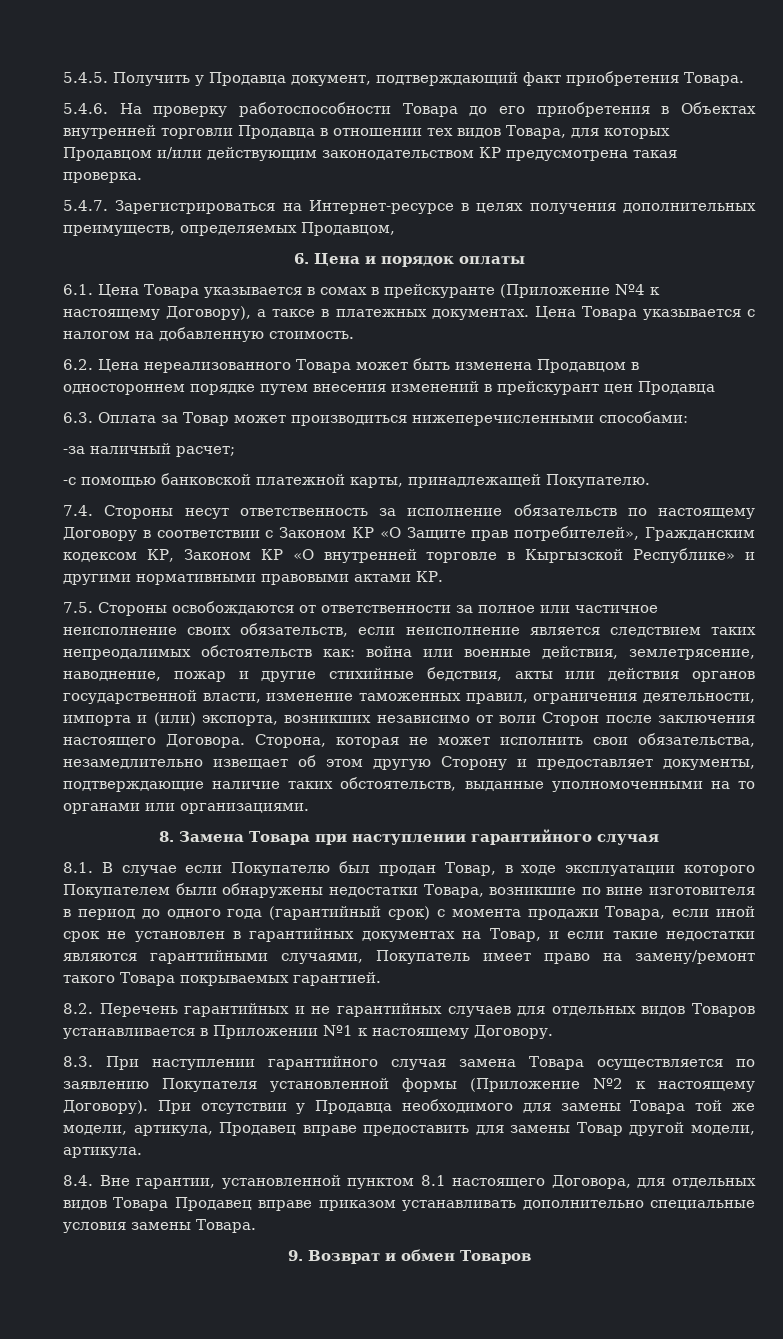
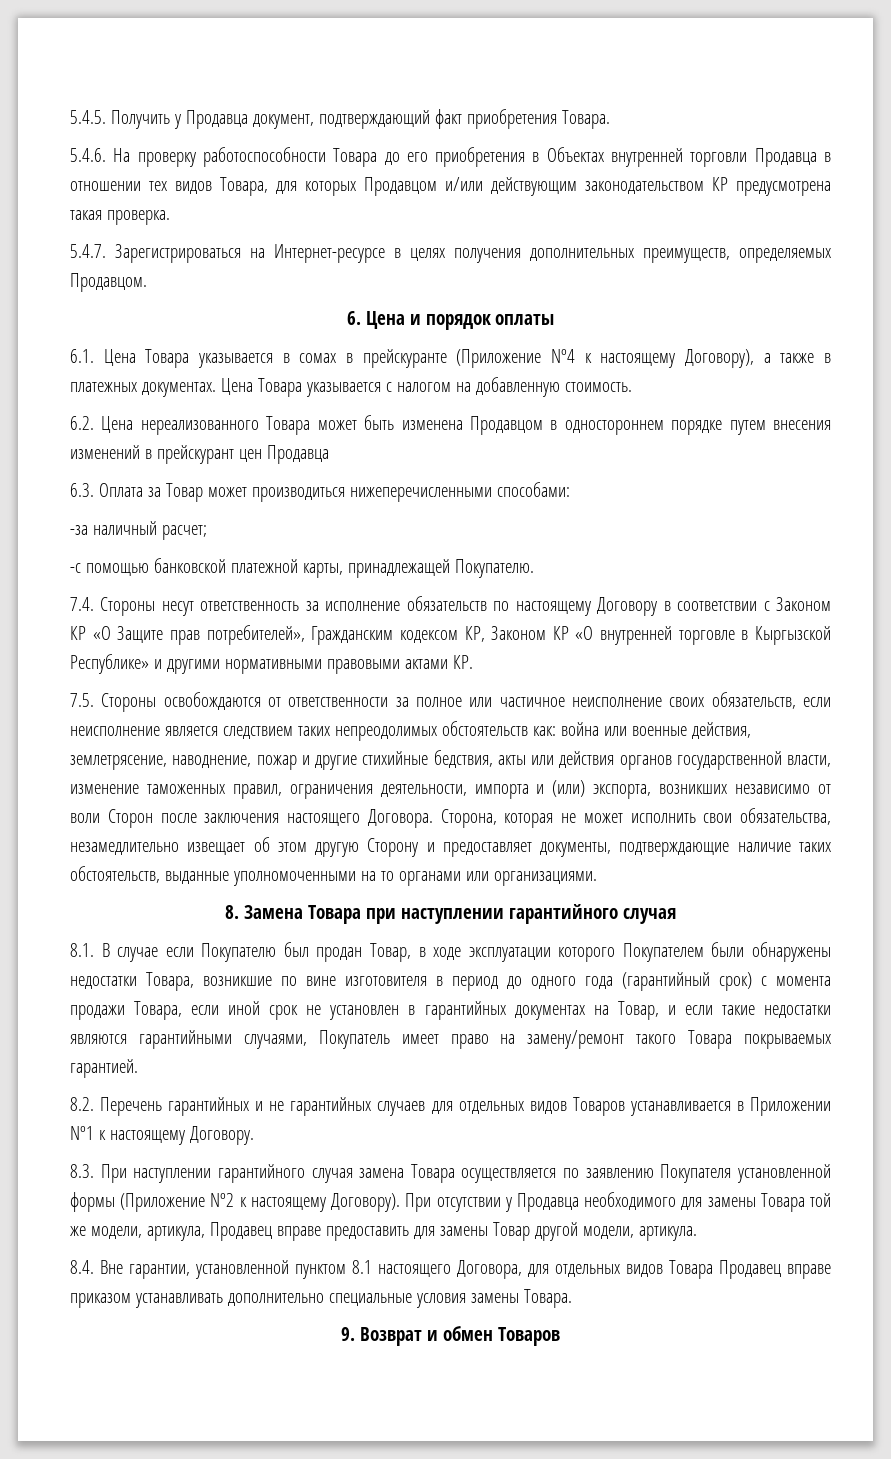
- 5.4.7. Зарегистрироваться на Интернет-ресурсе в целях получения дополнительных преимуществ, определяемых Продавцом,
+ 5.4.7. Зарегистрироваться на Интернет-ресурсе в целях получения дополнительных преимуществ, определяемых Продавцом.
- 6.1. Цена Товара указывается в сомах в прейскуранте (Приложение Nº4 к настоящему Договору), а таксе в платежных документах.
+ 6.1. Цена Товара указывается в сомах в прейскуранте (Приложение Nº4 к настоящему Договору), а также в платежных документах.
- 7.5. Стороны освобождаются от ответственности за полное или частичное неисполнение своих обязательств, если неисполнение является следствием таких непреодалимых обстоятельств как: война или военные действия, землетрясение, наводнение, пожар и другие стихийные бедствия, акты или действия органов государственной власти, изменение таможенных правил, ограничения деятельности, импорта и (или) экспорта, возникших независимо от воли Сторон после заключения настоящего Договора.
+ 7.5. Стороны освобождаются от ответственности за полное или частичное неисполнение своих обязательств, если неисполнение является следствием таких непреодолимых обстоятельств как: война или военные действия, землетрясение, наводнение, пожар и другие стихийные бедствия, акты или действия органов государственной власти, изменение таможенных правил, ограничения деятельности, импорта и (или) экспорта, возникших независимо от воли Сторон после заключения настоящего Договора.

